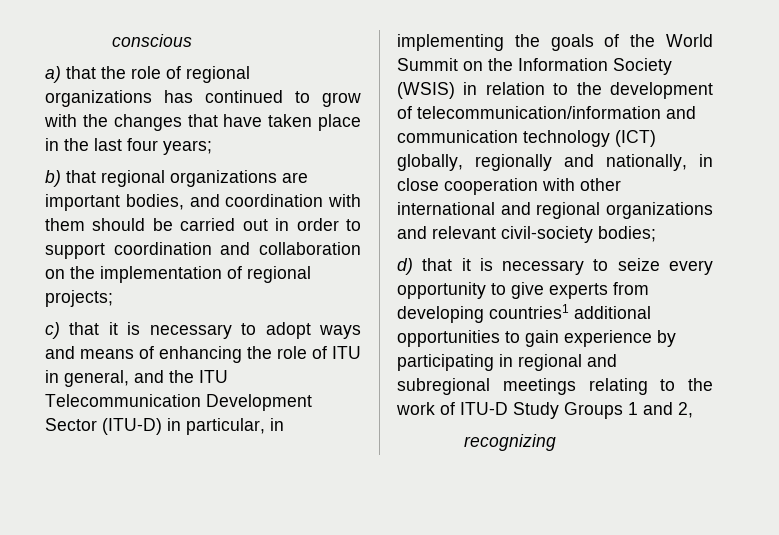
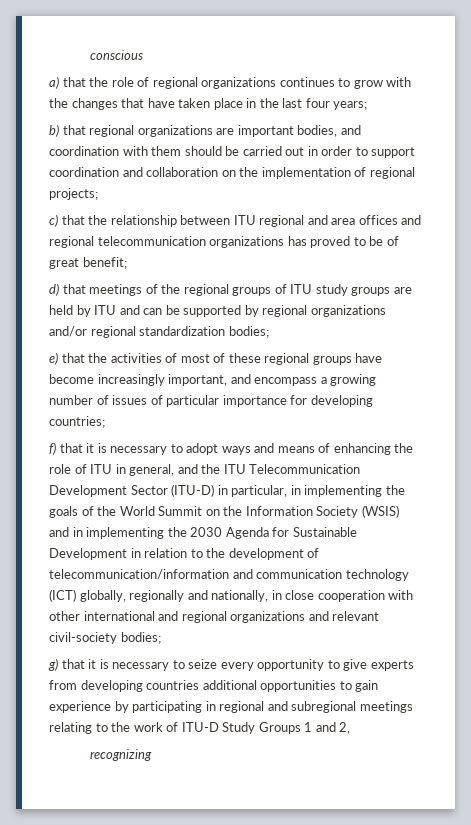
- a) that the role of regional organizations has continued to grow with the changes that have taken place in the last four years;
+ a) that the role of regional organizations continues to grow with the changes that have taken place in the last four years;
- c) that it is necessary to adopt ways and means of enhancing the role of ITU in general, and the ITU Telecommunication Development Sector (ITU-D) in particular, in implementing the goals of the World Summit on the Information Society (WSIS) in relation to the development of telecommunication/information and communication technology (ICT) globally, regionally and nationally, in close cooperation with other international and regional organizations and relevant civil-society bodies;
+ c) that the relationship between ITU regional and area offices and regional telecommunication organizations has proved to be of great benefit;
+ d) that meetings of the regional groups of ITU study groups are held by ITU and can be supported by regional organizations and/or regional standardization bodies;
+ e) that the activities of most of these regional groups have become increasingly important, and encompass a growing number of issues of particular importance for developing countries;
+ f) that it is necessary to adopt ways and means of enhancing the role of ITU in general, and the ITU Telecommunication Development Sector (ITU-D) in particular, in implementing the goals of the World Summit on the Information Society (WSIS) and in implementing the 2030 Agenda for Sustainable Development in relation to the development of telecommunication/information and communication technology (ICT) globally, regionally and nationally, in close cooperation with other international and regional organizations and relevant civil-society bodies;
- d) that it is necessary to seize every opportunity to give experts from developing countries1 additional opportunities to gain experience by participating in regional and subregional meetings relating to the work of ITU-D Study Groups 1 and 2,
+ g) that it is necessary to seize every opportunity to give experts from developing countries additional opportunities to gain experience by participating in regional and subregional meetings relating to the work of ITU-D Study Groups 1 and 2,

